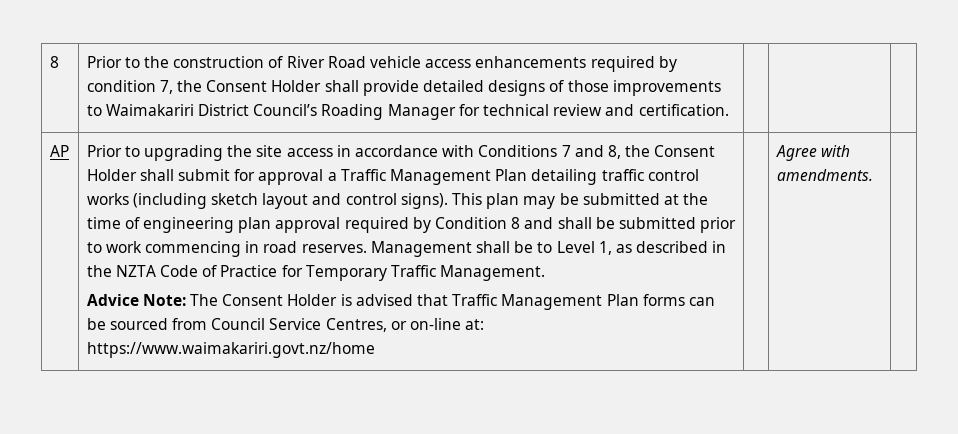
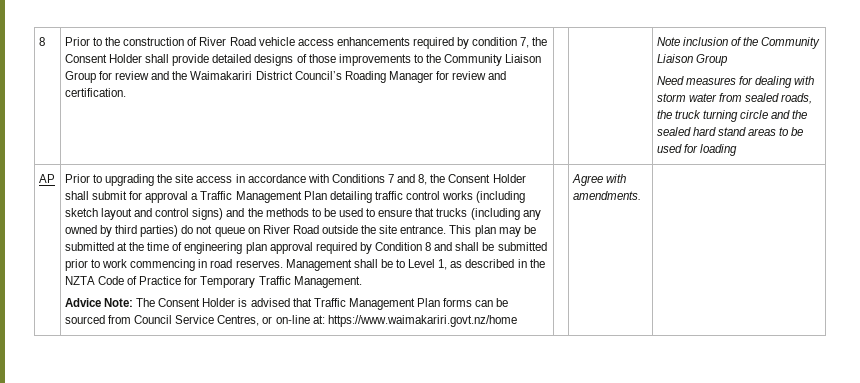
- Prior to the construction of River Road vehicle access enhancements required by condition 7, the Consent Holder shall provide detailed designs of those improvements to Waimakariri District Council’s Roading Manager for technical review and certification.
+ Prior to the construction of River Road vehicle access enhancements required by condition 7, the Consent Holder shall provide detailed designs of those improvements to the Community Liaison Group for review and the Waimakariri District Council’s Roading Manager for review and certification.
+ Note inclusion of the Community Liaison Group
+ Need measures for dealing with storm water from sealed roads, the truck turning circle and the sealed hard stand areas to be used for loading
- Prior to upgrading the site access in accordance with Conditions 7 and 8, the Consent Holder shall submit for approval a Traffic Management Plan detailing traffic control works (including sketch layout and control signs).
+ Prior to upgrading the site access in accordance with Conditions 7 and 8, the Consent Holder shall submit for approval a Traffic Management Plan detailing traffic control works (including sketch layout and control signs) and the methods to be used to ensure that trucks (including any owned by third parties) do not queue on River Road outside the site entrance.

